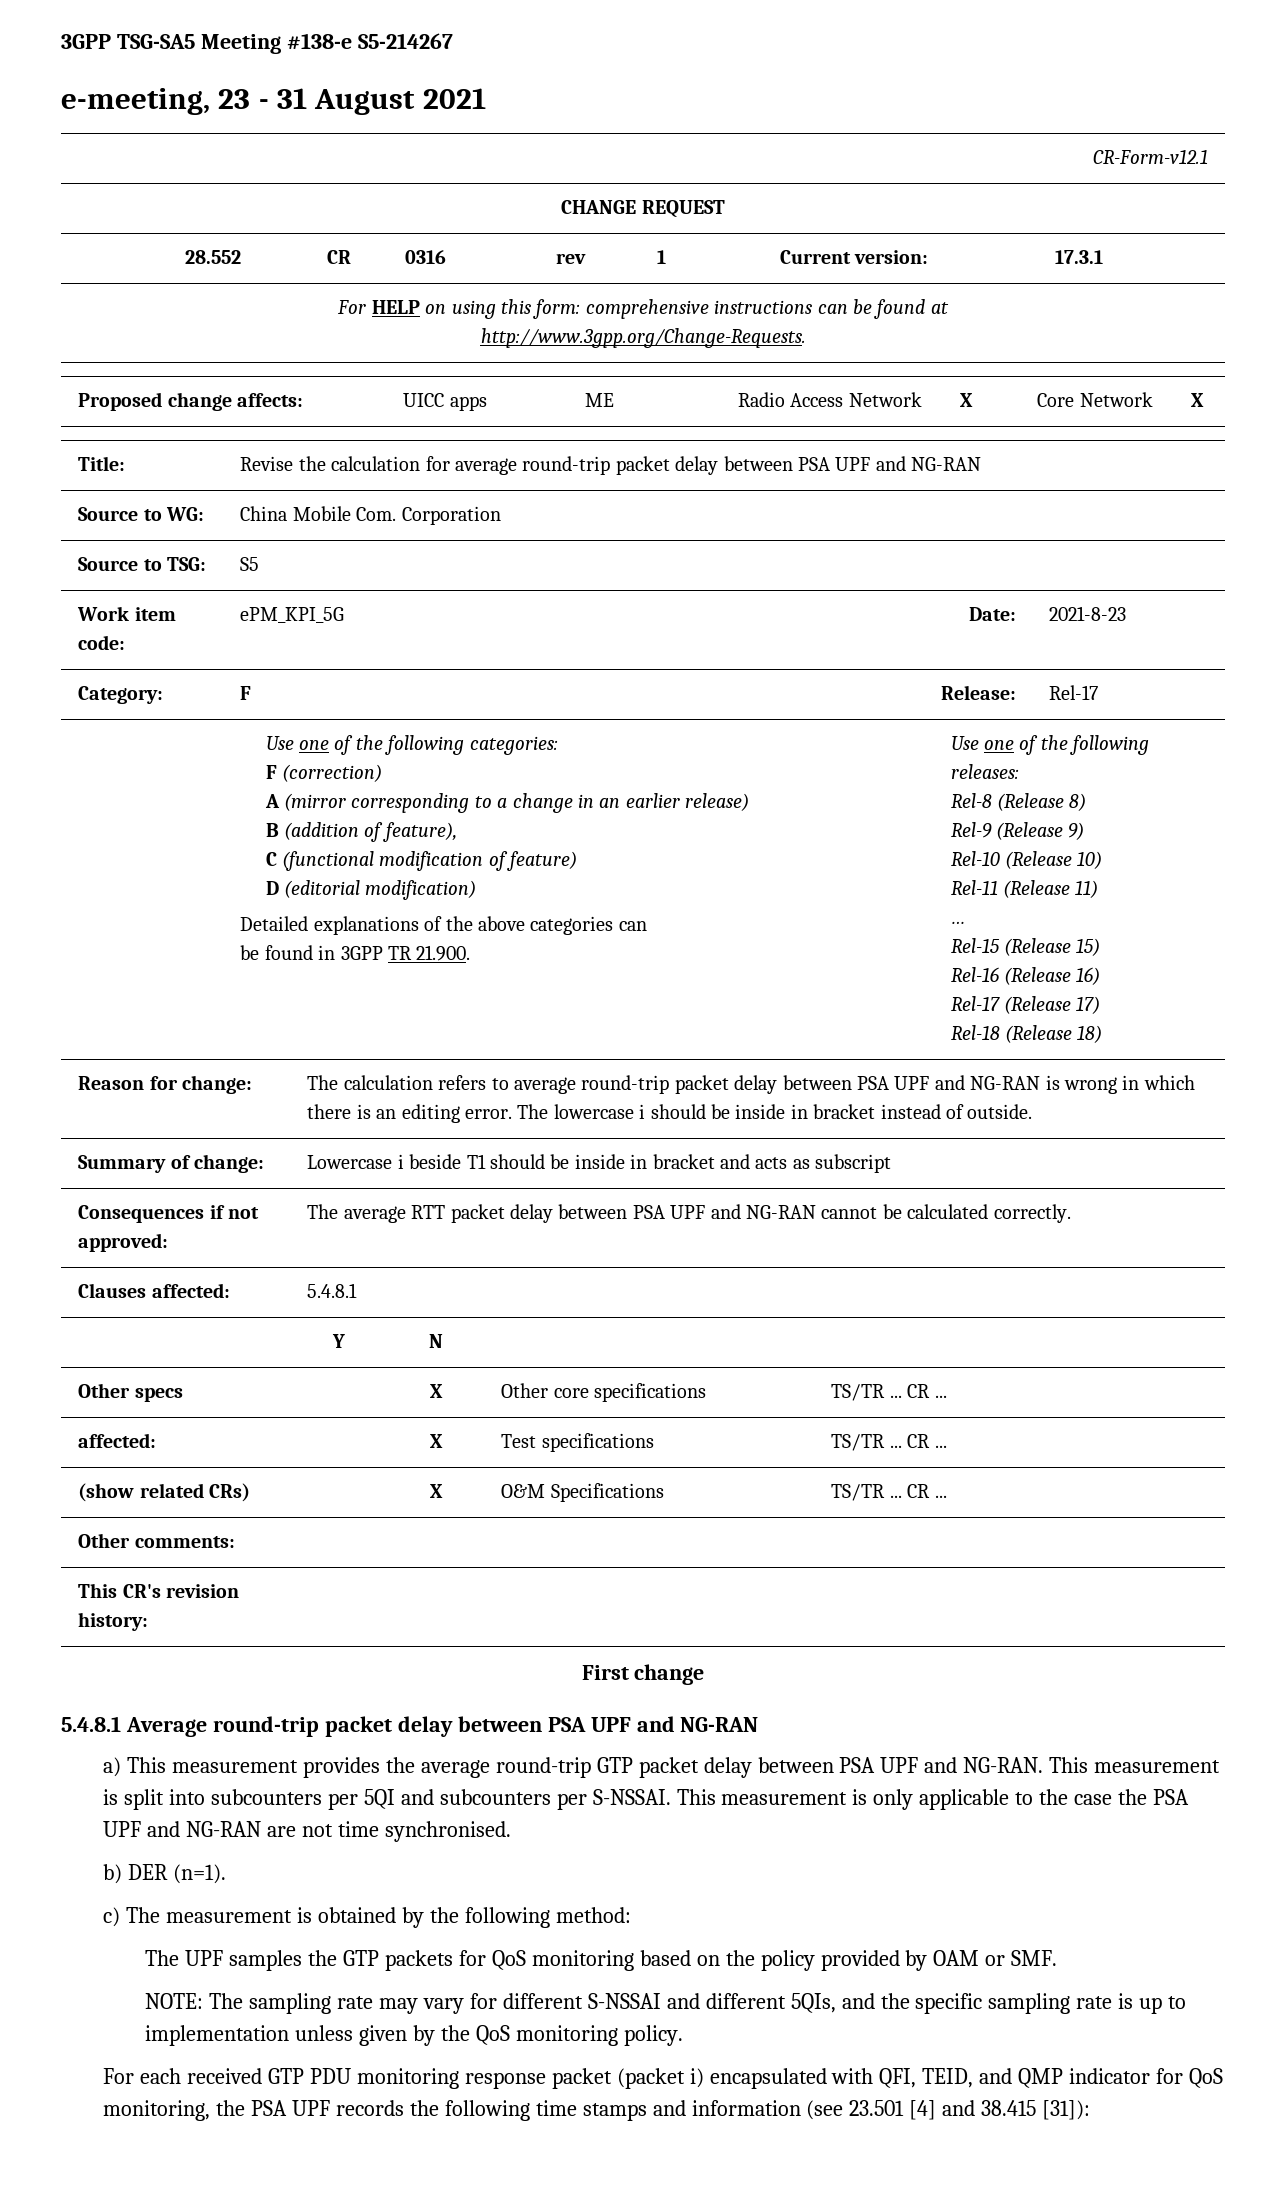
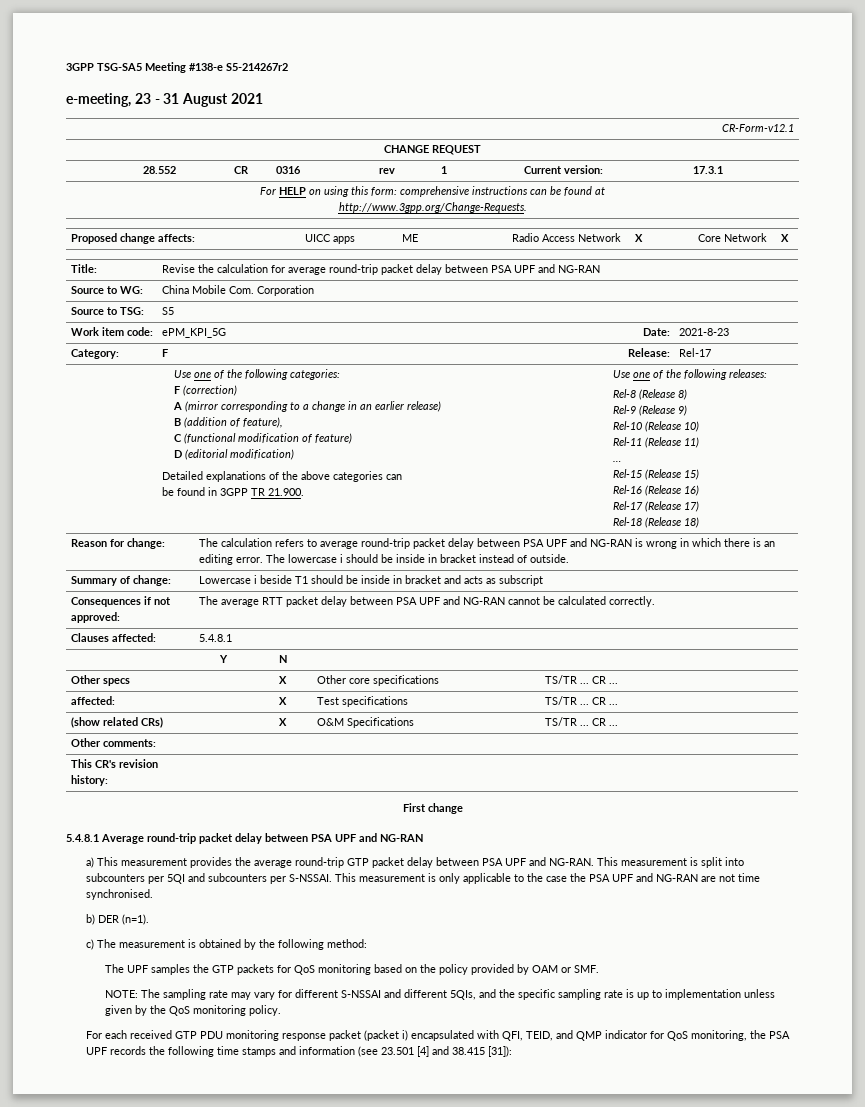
- 3GPP TSG-SA5 Meeting #138-e S5-214267
+ 3GPP TSG-SA5 Meeting #138-e S5-214267r2

